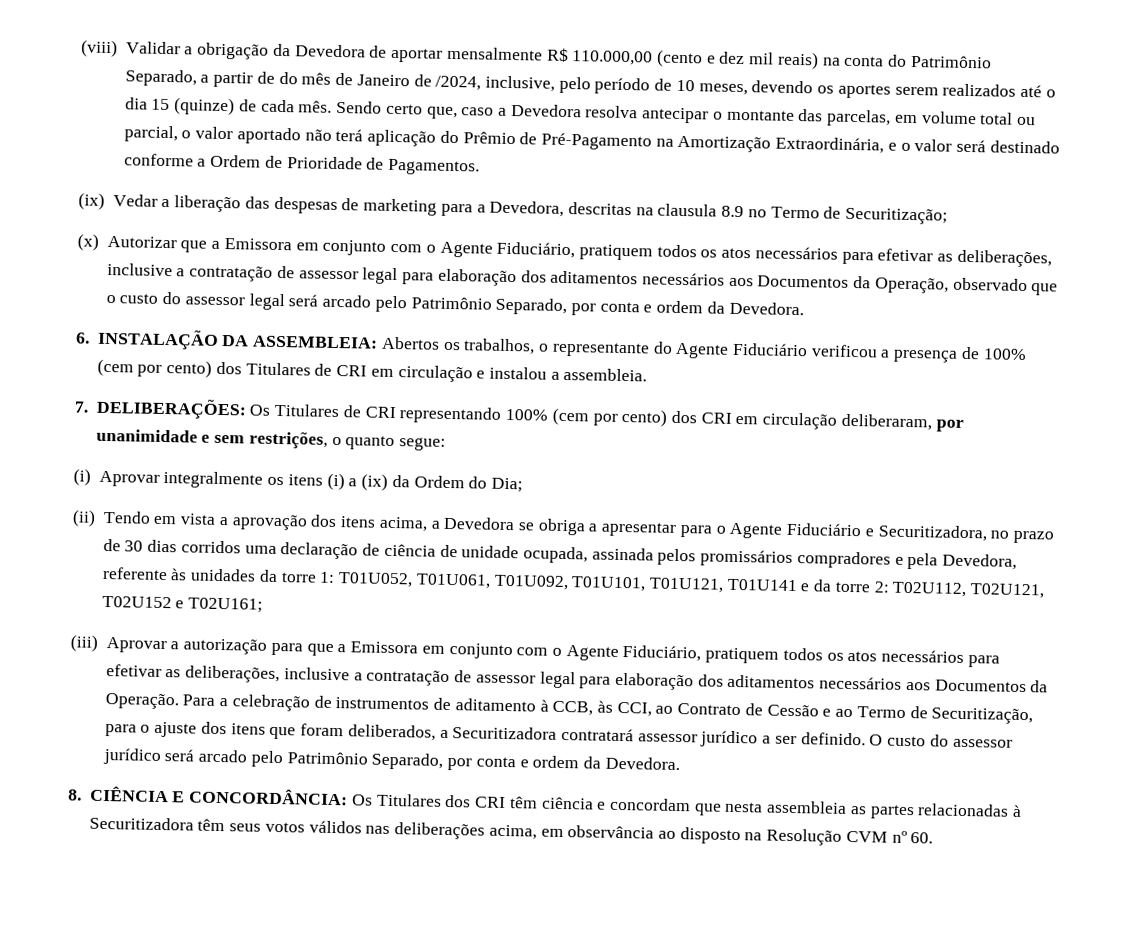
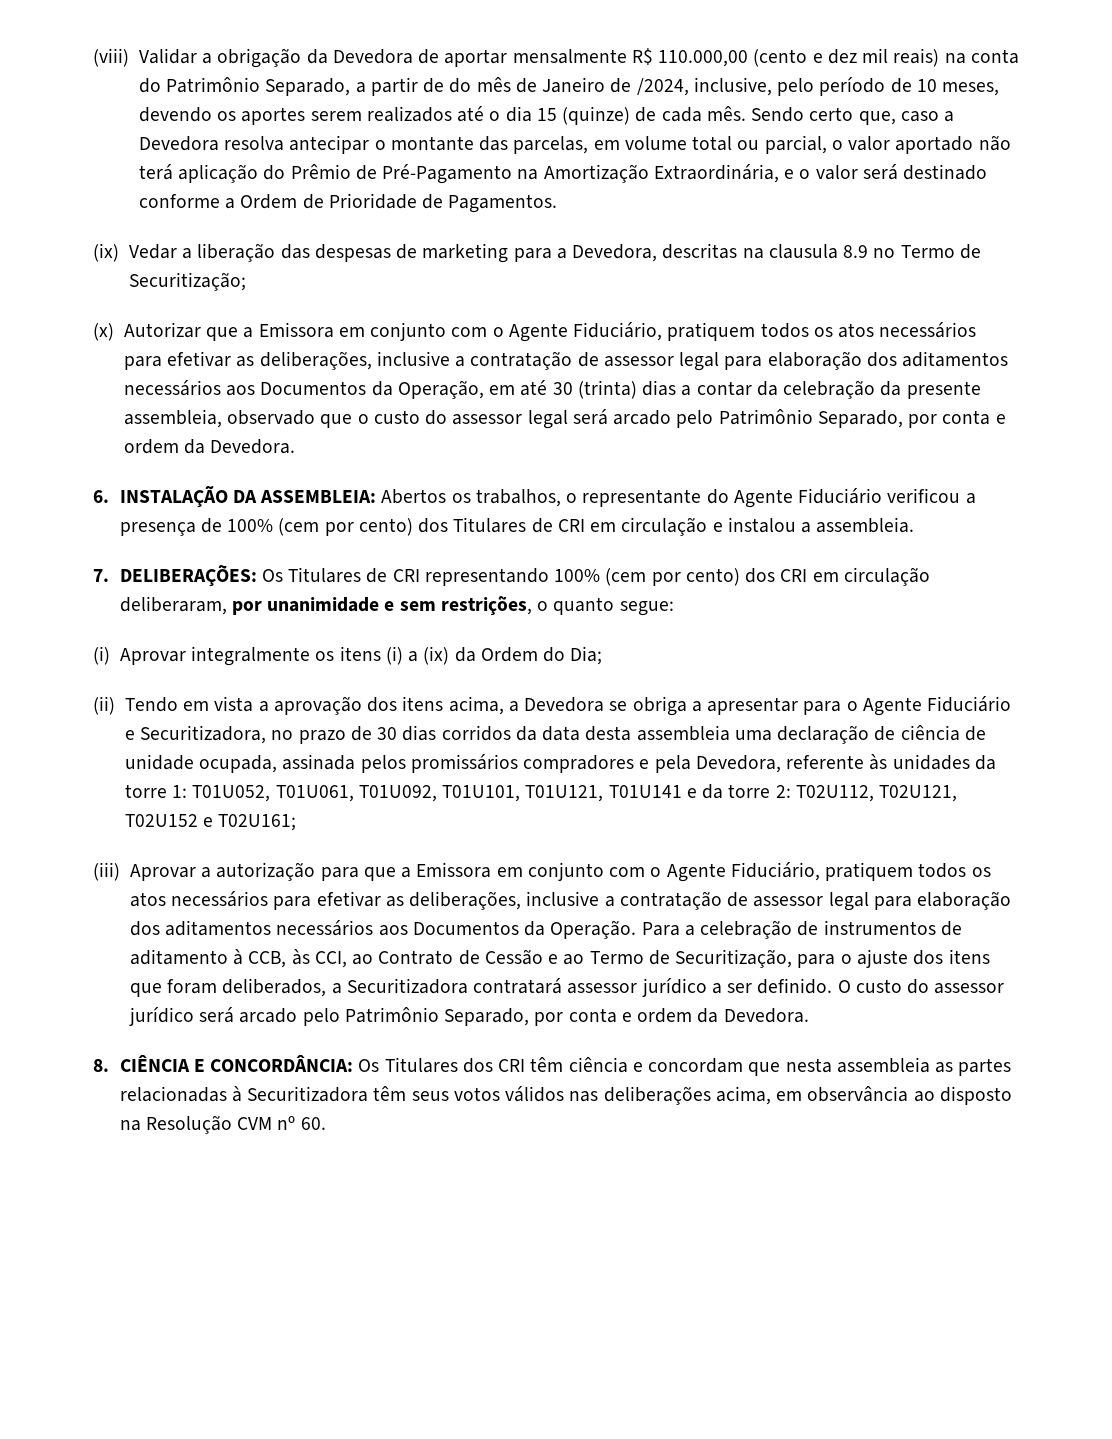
- (x) Autorizar que a Emissora em conjunto com o Agente Fiduciário, pratiquem todos os atos necessários para efetivar as deliberações, inclusive a contratação de assessor legal para elaboração dos aditamentos necessários aos Documentos da Operação, observado que o custo do assessor legal será arcado pelo Patrimônio Separado, por conta e ordem da Devedora.
+ (x) Autorizar que a Emissora em conjunto com o Agente Fiduciário, pratiquem todos os atos necessários para efetivar as deliberações, inclusive a contratação de assessor legal para elaboração dos aditamentos necessários aos Documentos da Operação, em até 30 (trinta) dias a contar da celebração da presente assembleia, observado que o custo do assessor legal será arcado pelo Patrimônio Separado, por conta e ordem da Devedora.
- (ii) Tendo em vista a aprovação dos itens acima, a Devedora se obriga a apresentar para o Agente Fiduciário e Securitizadora, no prazo de 30 dias corridos uma declaração de ciência de unidade ocupada, assinada pelos promissários compradores e pela Devedora, referente às unidades da torre 1:
+ (ii) Tendo em vista a aprovação dos itens acima, a Devedora se obriga a apresentar para o Agente Fiduciário e Securitizadora, no prazo de 30 dias corridos da data desta assembleia uma declaração de ciência de unidade ocupada, assinada pelos promissários compradores e pela Devedora, referente às unidades da torre 1:

